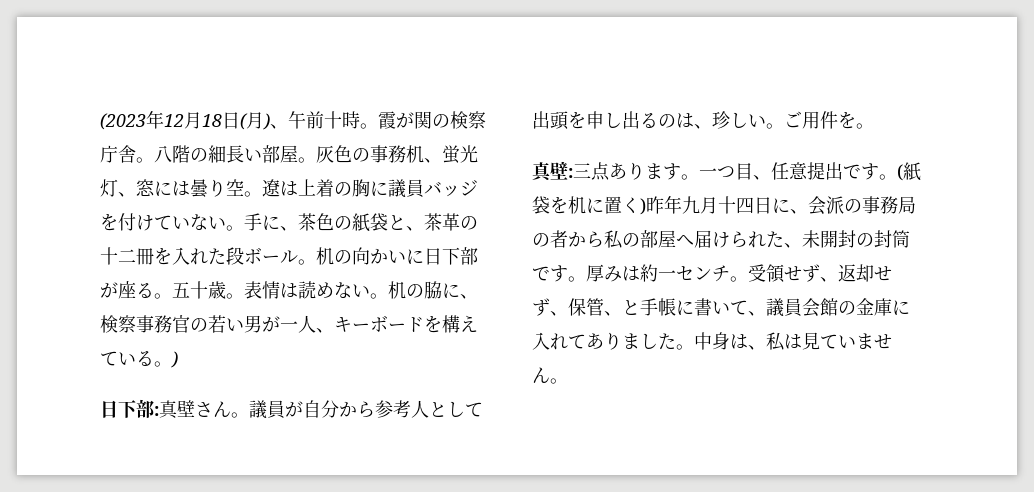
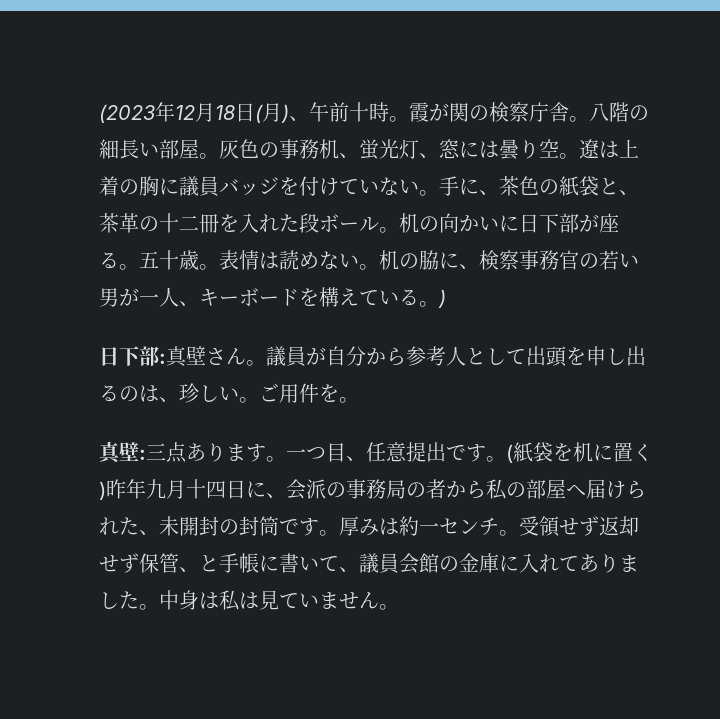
- 受領せず、返却せず、保管、と手帳に書いて、議員会館の金庫に入れてありました。
+ 受領せず返却せず保管、と手帳に書いて、議員会館の金庫に入れてありました。
- 中身は、私は見ていません。
+ 中身は私は見ていません。

